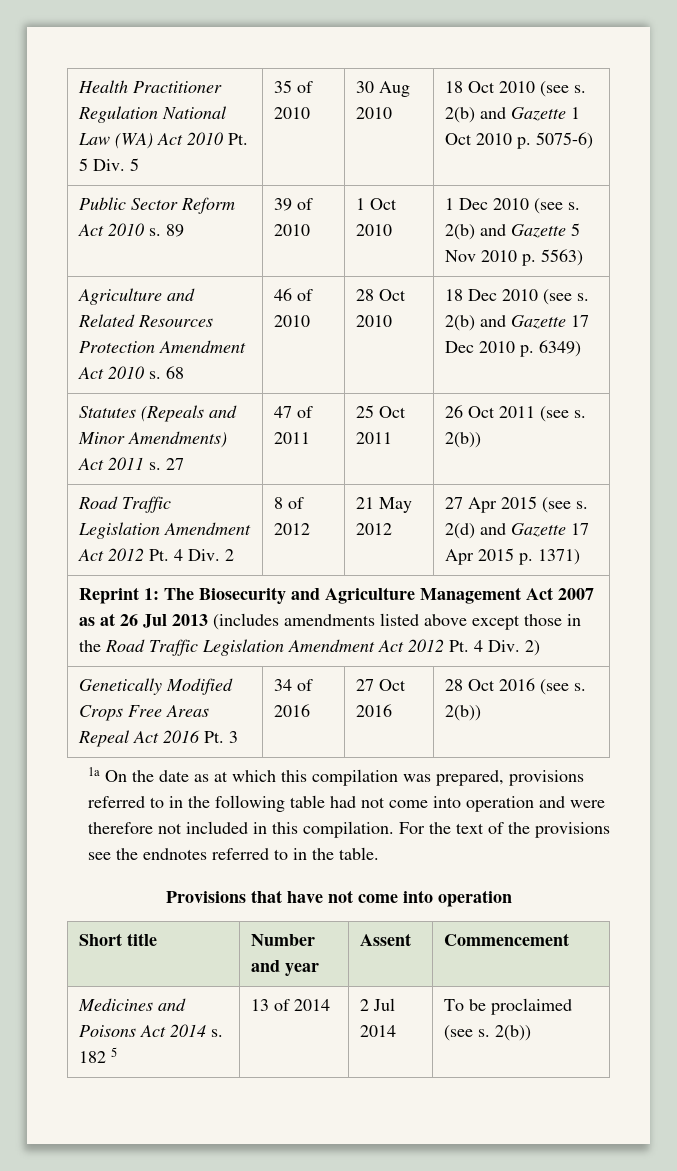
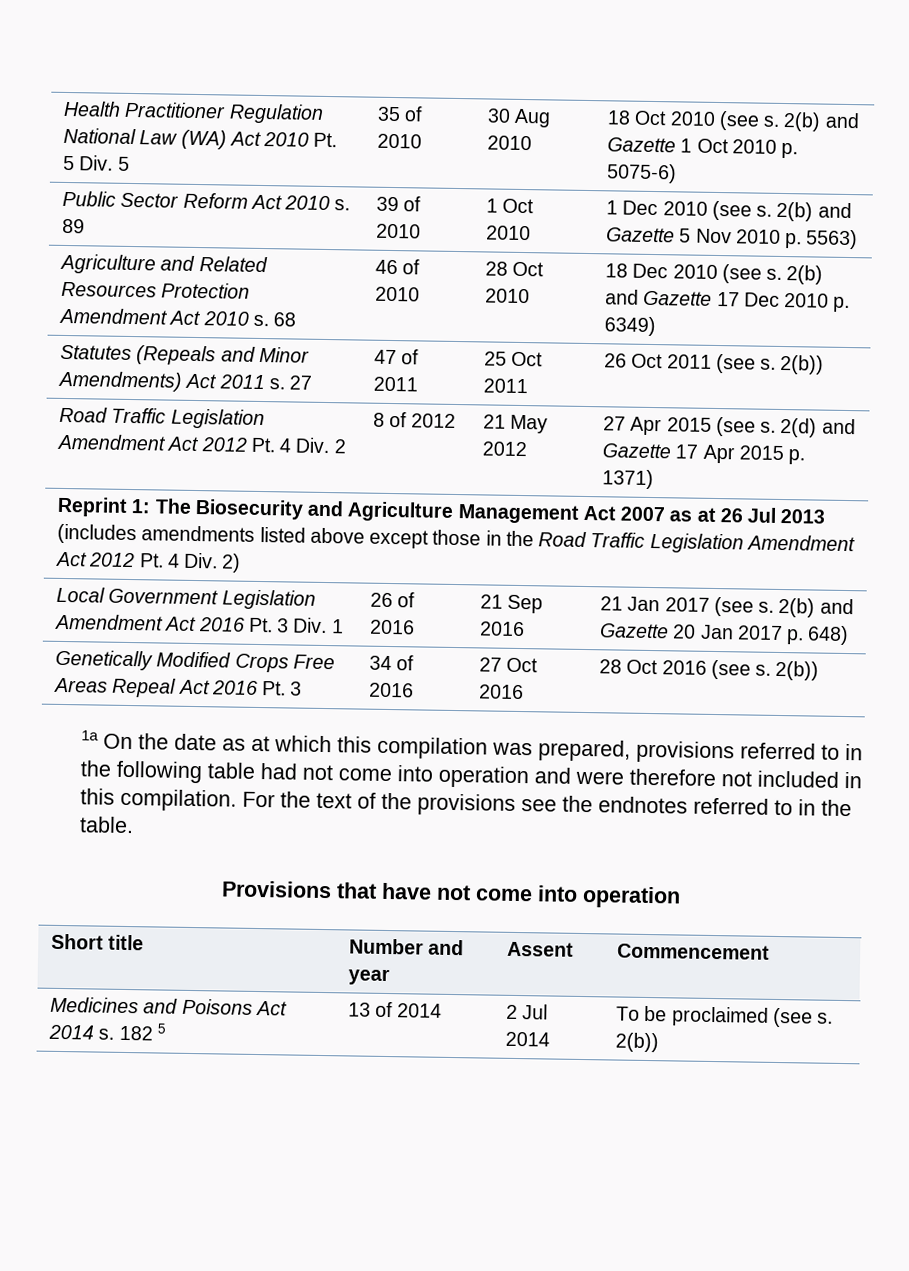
+ Local Government Legislation Amendment Act 2016 Pt. 3 Div. 1 | 26 of 2016 | 21 Sep 2016 | 21 Jan 2017 (see s. 2(b) and Gazette 20 Jan 2017 p. 648)

